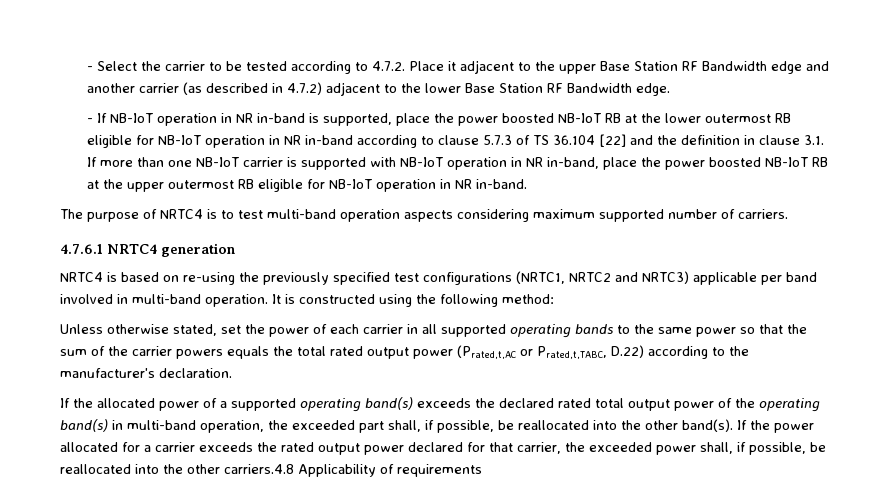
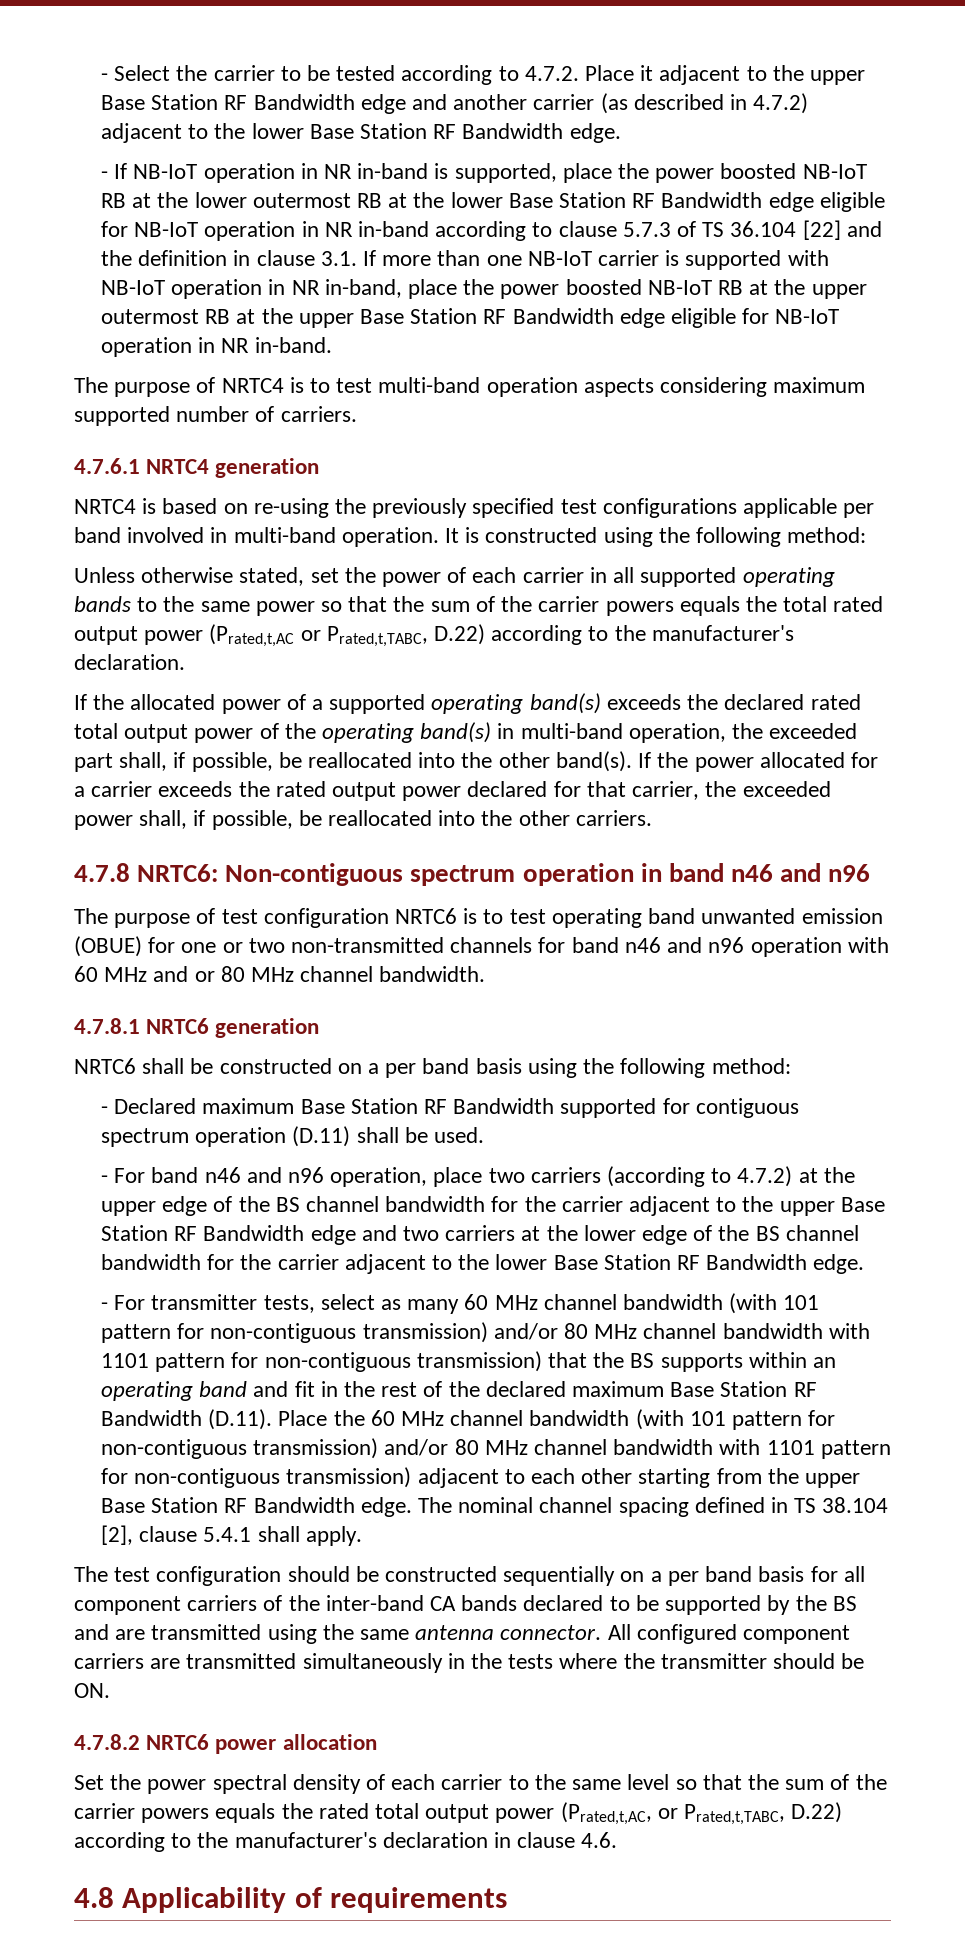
- - If NB-IoT operation in NR in-band is supported, place the power boosted NB-IoT RB at the lower outermost RB eligible for NB-IoT operation in NR in-band according to clause 5.7.3 of TS 36.104 [22] and the definition in clause 3.1. If more than one NB-IoT carrier is supported with NB-IoT operation in NR in-band, place the power boosted NB-IoT RB at the upper outermost RB eligible for NB-IoT operation in NR in-band.
+ - If NB-IoT operation in NR in-band is supported, place the power boosted NB-IoT RB at the lower outermost RB at the lower Base Station RF Bandwidth edge eligible for NB-IoT operation in NR in-band according to clause 5.7.3 of TS 36.104 [22] and the definition in clause 3.1. If more than one NB-IoT carrier is supported with NB-IoT operation in NR in-band, place the power boosted NB-IoT RB at the upper outermost RB at the upper Base Station RF Bandwidth edge eligible for NB-IoT operation in NR in-band.
- NRTC4 is based on re-using the previously specified test configurations (NRTC1, NRTC2 and NRTC3) applicable per band involved in multi-band operation.
+ NRTC4 is based on re-using the previously specified test configurations applicable per band involved in multi-band operation.
- If the power allocated for a carrier exceeds the rated output power declared for that carrier, the exceeded power shall, if possible, be reallocated into the other carriers.4.8 Applicability of requirements
+ If the power allocated for a carrier exceeds the rated output power declared for that carrier, the exceeded power shall, if possible, be reallocated into the other carriers.
+ 4.7.8 NRTC6: Non-contiguous spectrum operation in band n46 and n96
+ The purpose of test configuration NRTC6 is to test operating band unwanted emission (OBUE) for one or two non-transmitted channels for band n46 and n96 operation with 60 MHz and or 80 MHz channel bandwidth.
+ 4.7.8.1 NRTC6 generation
+ NRTC6 shall be constructed on a per band basis using the following method:
+ - Declared maximum Base Station RF Bandwidth supported for contiguous spectrum operation (D.11) shall be used.
+ - For band n46 and n96 operation, place two carriers (according to 4.7.2) at the upper edge of the BS channel bandwidth for the carrier adjacent to the upper Base Station RF Bandwidth edge and two carriers at the lower edge of the BS channel bandwidth for the carrier adjacent to the lower Base Station RF Bandwidth edge.
+ - For transmitter tests, select as many 60 MHz channel bandwidth (with 101 pattern for non-contiguous transmission) and/or 80 MHz channel bandwidth with 1101 pattern for non-contiguous transmission) that the BS supports within an operating band and fit in the rest of the declared maximum Base Station RF Bandwidth (D.11). Place the 60 MHz channel bandwidth (with 101 pattern for non-contiguous transmission) and/or 80 MHz channel bandwidth with 1101 pattern for non-contiguous transmission) adjacent to each other starting from the upper Base Station RF Bandwidth edge. The nominal channel spacing defined in TS 38.104 [2], clause 5.4.1 shall apply.
+ The test configuration should be constructed sequentially on a per band basis for all component carriers of the inter-band CA bands declared to be supported by the BS and are transmitted using the same antenna connector. All configured component carriers are transmitted simultaneously in the tests where the transmitter should be ON.
+ 4.7.8.2 NRTC6 power allocation
+ Set the power spectral density of each carrier to the same level so that the sum of the carrier powers equals the rated total output power (Prated,t,AC, or Prated,t,TABC, D.22) according to the manufacturer's declaration in clause 4.6.
+ 4.8 Applicability of requirements

